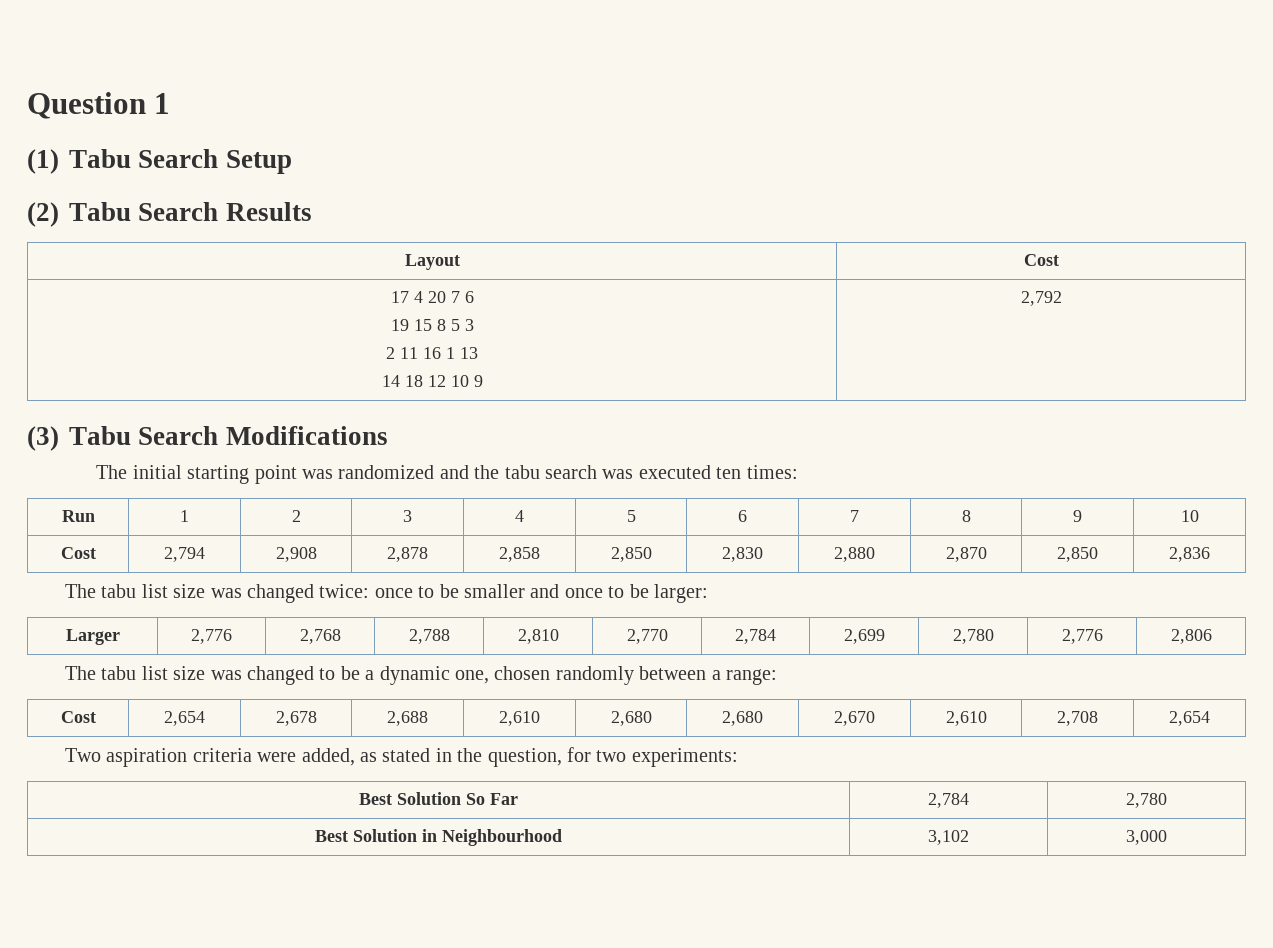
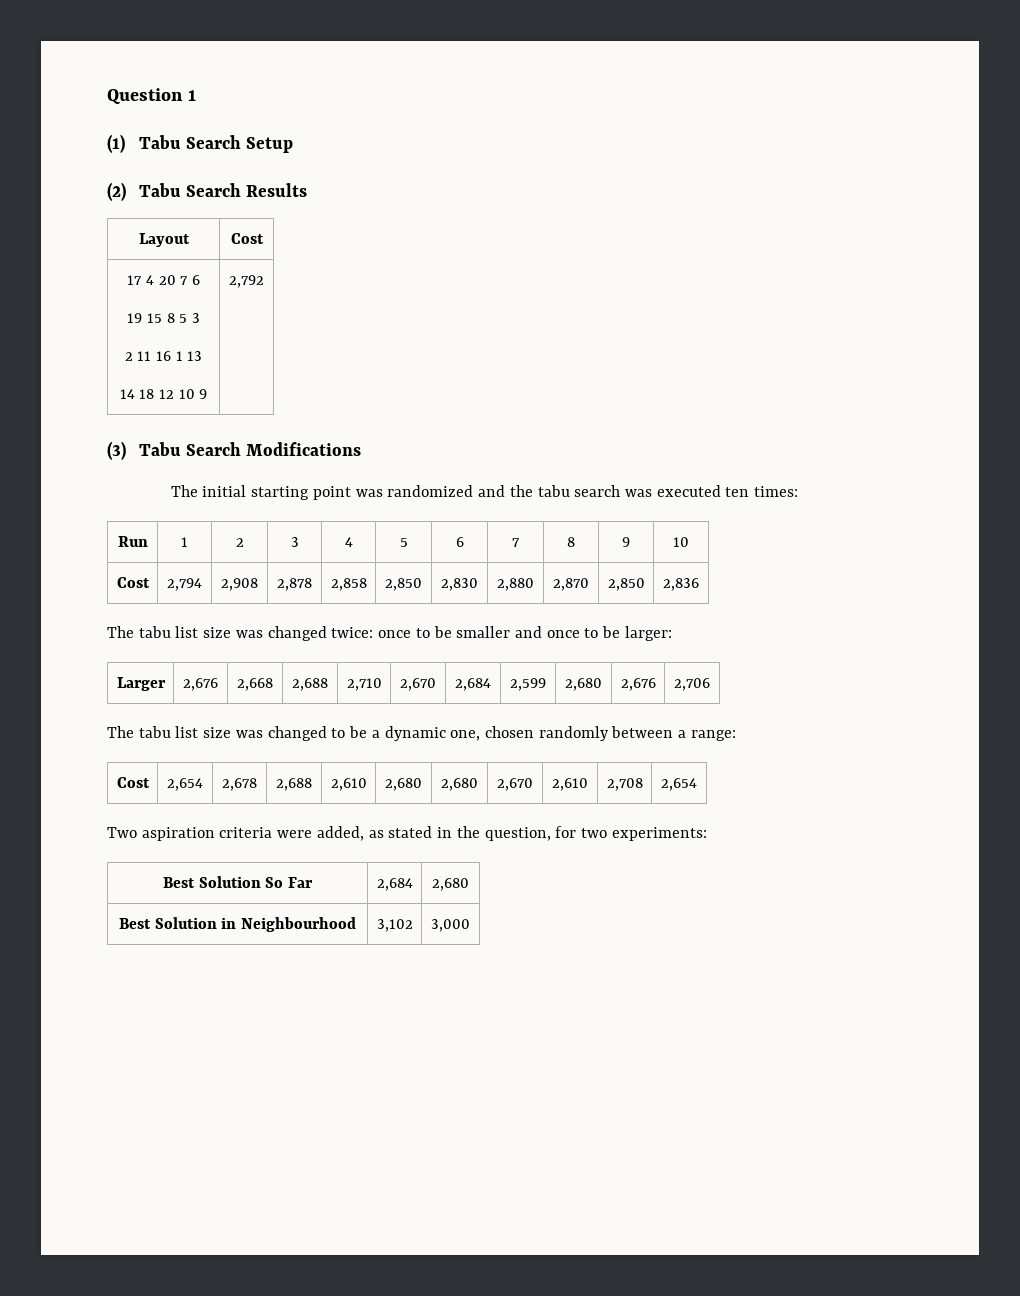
- Larger | 2,776 | 2,768 | 2,788 | 2,810 | 2,770 | 2,784 | 2,699 | 2,780 | 2,776 | 2,806
+ Larger | 2,676 | 2,668 | 2,688 | 2,710 | 2,670 | 2,684 | 2,599 | 2,680 | 2,676 | 2,706
- Best Solution So Far | 2,784 | 2,780
+ Best Solution So Far | 2,684 | 2,680

